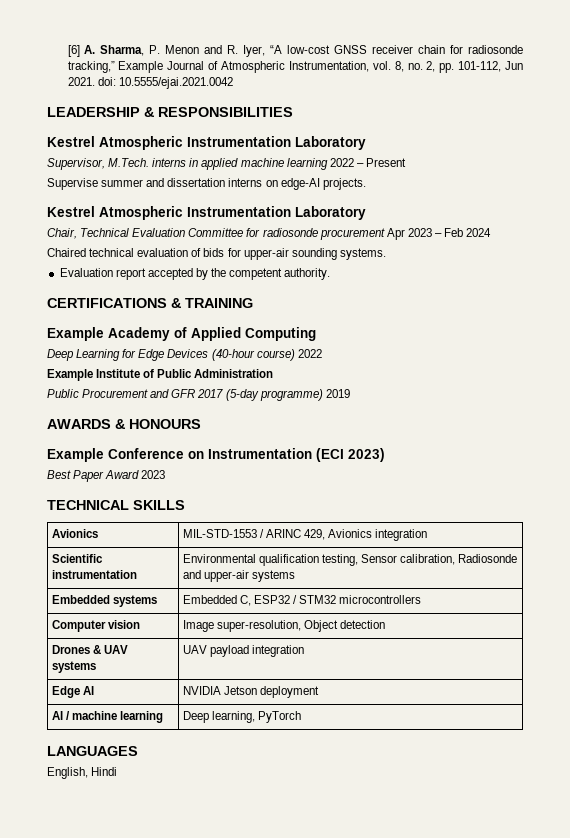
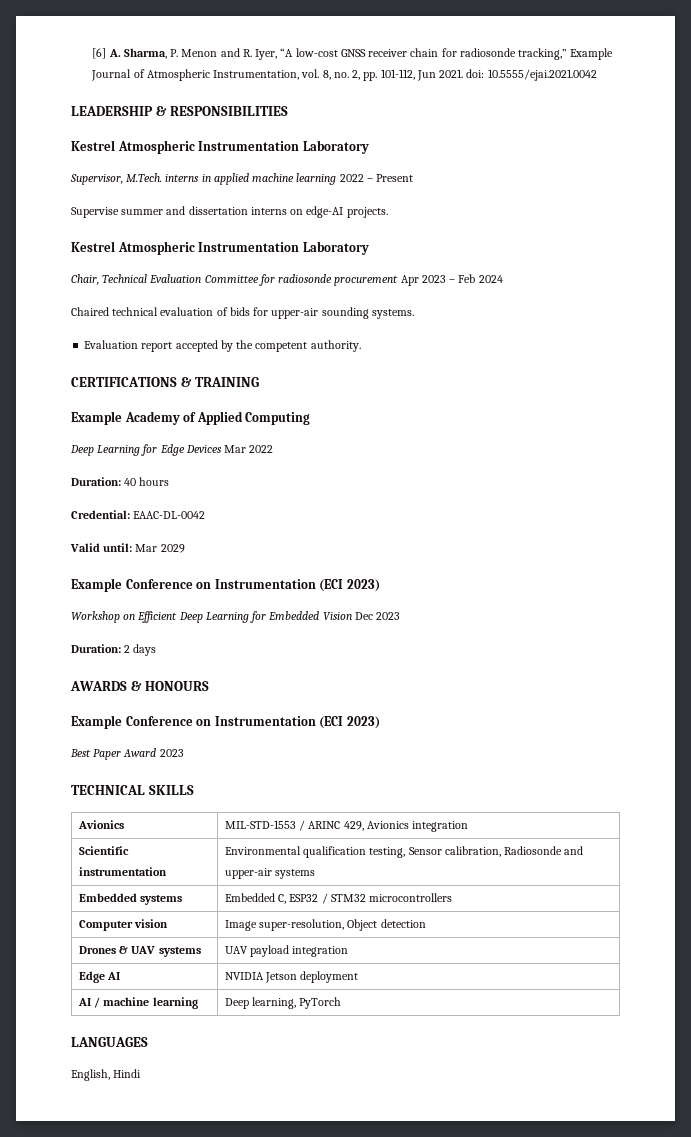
- Deep Learning for Edge Devices (40-hour course) 2022
+ Deep Learning for Edge Devices Mar 2022
- Example Institute of Public Administration
- Public Procurement and GFR 2017 (5-day programme) 2019
+ Duration: 40 hours
+ Credential: EAAC-DL-0042
+ Valid until: Mar 2029
+ Example Conference on Instrumentation (ECI 2023)
+ Workshop on Efficient Deep Learning for Embedded Vision Dec 2023
+ Duration: 2 days

